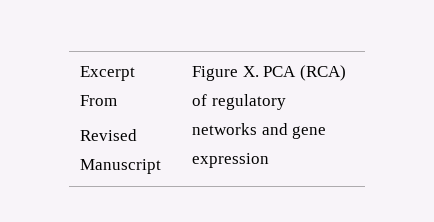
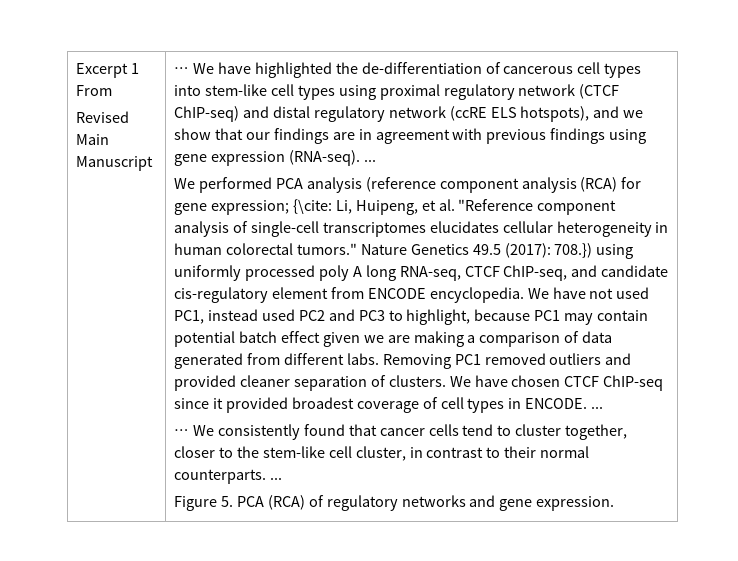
- Excerpt From
+ Excerpt 1 From
- Revised Manuscript
+ Revised Main Manuscript
- Figure X. PCA (RCA) of regulatory networks and gene expression
+ … We have highlighted the de-differentiation of cancerous cell types into stem-like cell types using proximal regulatory network (CTCF ChIP-seq) and distal regulatory network (ccRE ELS hotspots), and we show that our findings are in agreement with previous findings using gene expression (RNA-seq). ...
+ We performed PCA analysis (reference component analysis (RCA) for gene expression; {\cite: Li, Huipeng, et al. "Reference component analysis of single-cell transcriptomes elucidates cellular heterogeneity in human colorectal tumors." Nature Genetics 49.5 (2017): 708.}) using uniformly processed poly A long RNA-seq, CTCF ChIP-seq, and candidate cis-regulatory element from ENCODE encyclopedia. We have not used PC1, instead used PC2 and PC3 to highlight, because PC1 may contain potential batch effect given we are making a comparison of data generated from different labs. Removing PC1 removed outliers and provided cleaner separation of clusters. We have chosen CTCF ChIP-seq since it provided broadest coverage of cell types in ENCODE. ...
+ … We consistently found that cancer cells tend to cluster together, closer to the stem-like cell cluster, in contrast to their normal counterparts. ...
+ Figure 5. PCA (RCA) of regulatory networks and gene expression.

